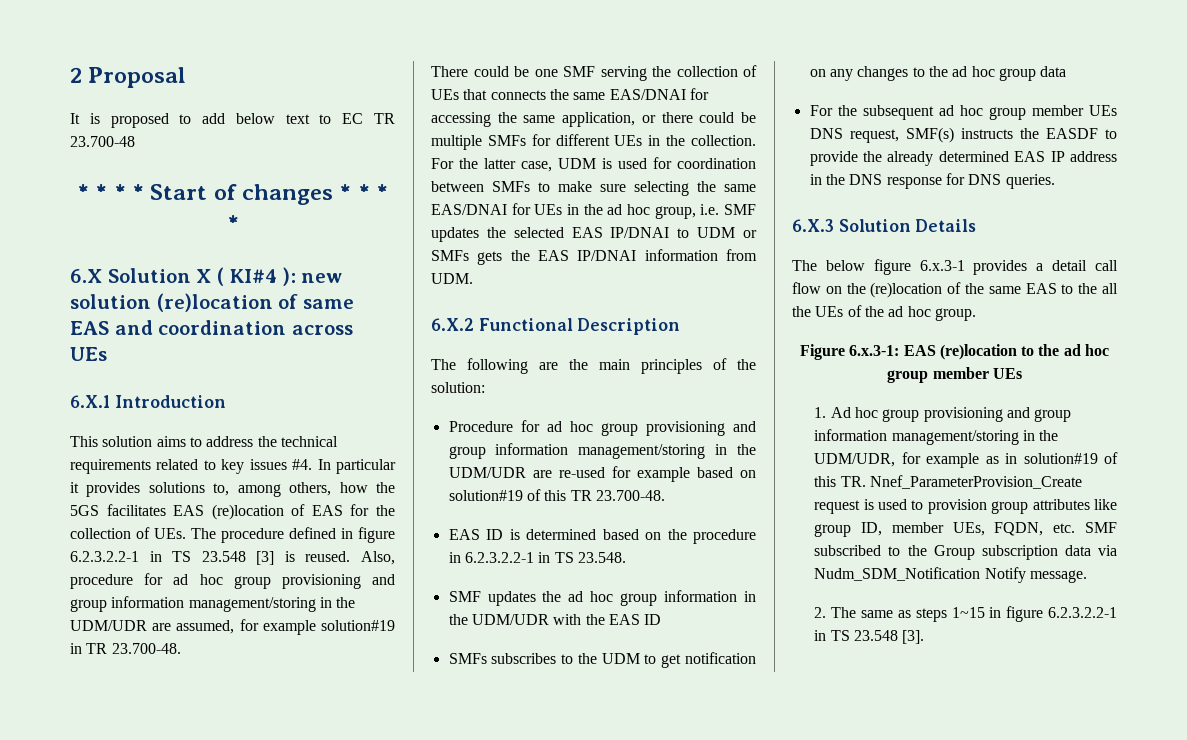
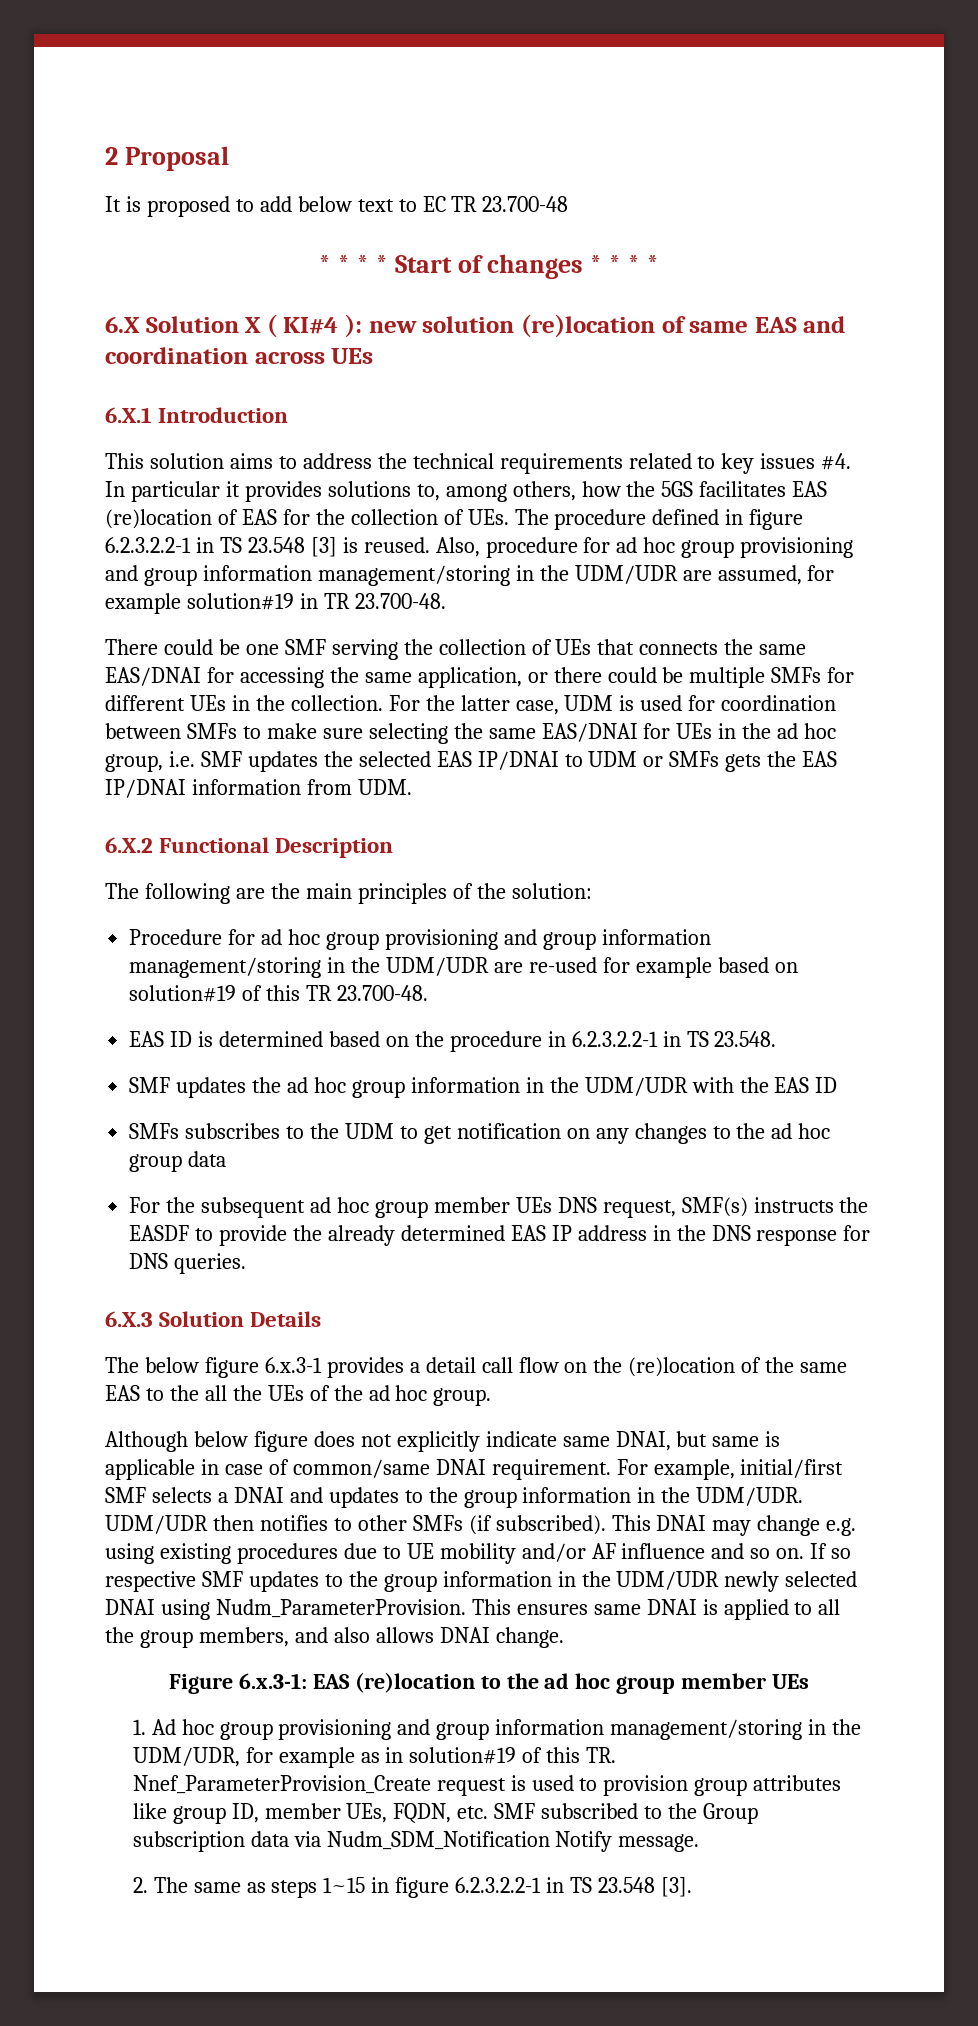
+ Although below figure does not explicitly indicate same DNAI, but same is applicable in case of common/same DNAI requirement. For example, initial/first SMF selects a DNAI and updates to the group information in the UDM/UDR. UDM/UDR then notifies to other SMFs (if subscribed). This DNAI may change e.g. using existing procedures due to UE mobility and/or AF influence and so on. If so respective SMF updates to the group information in the UDM/UDR newly selected DNAI using Nudm_ParameterProvision. This ensures same DNAI is applied to all the group members, and also allows DNAI change.

